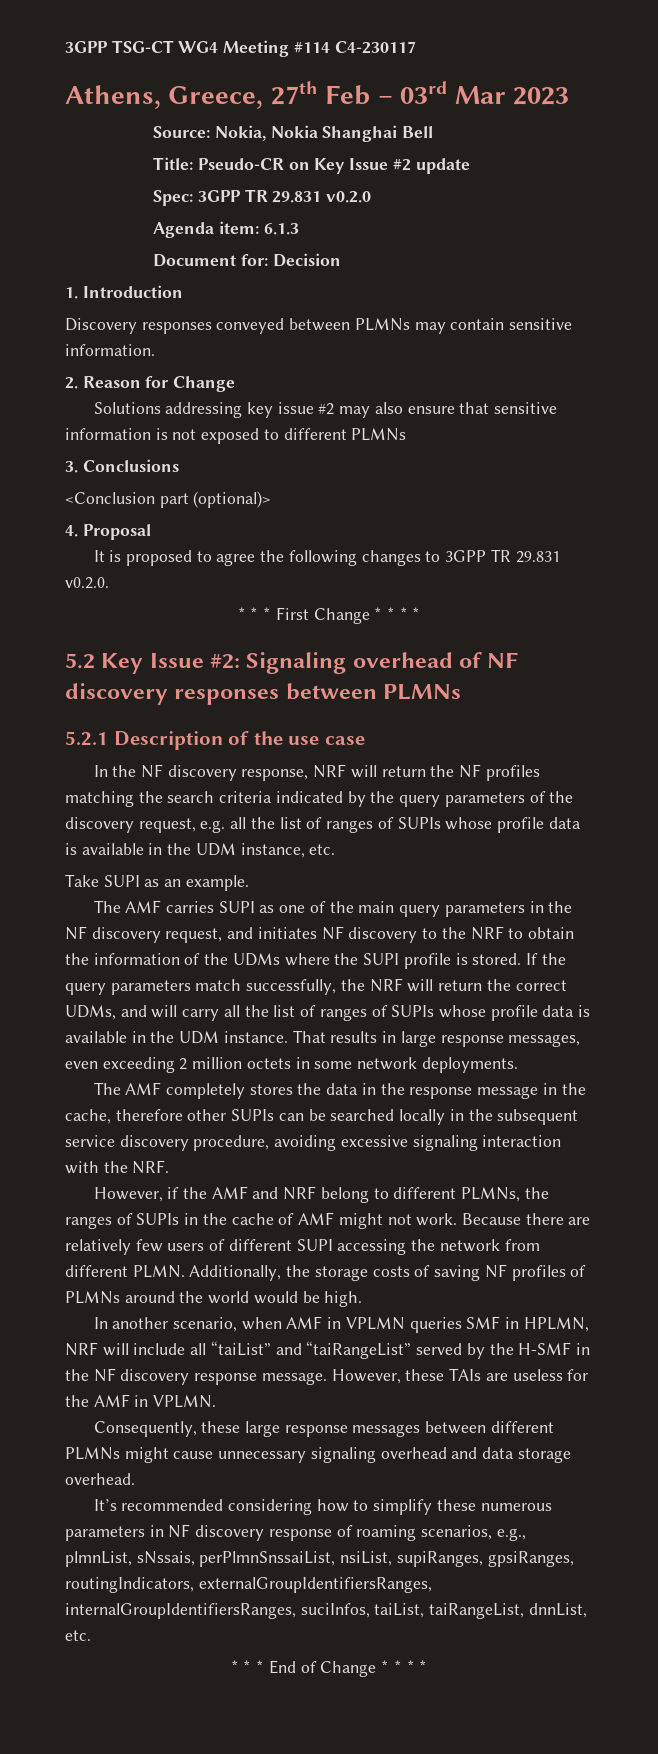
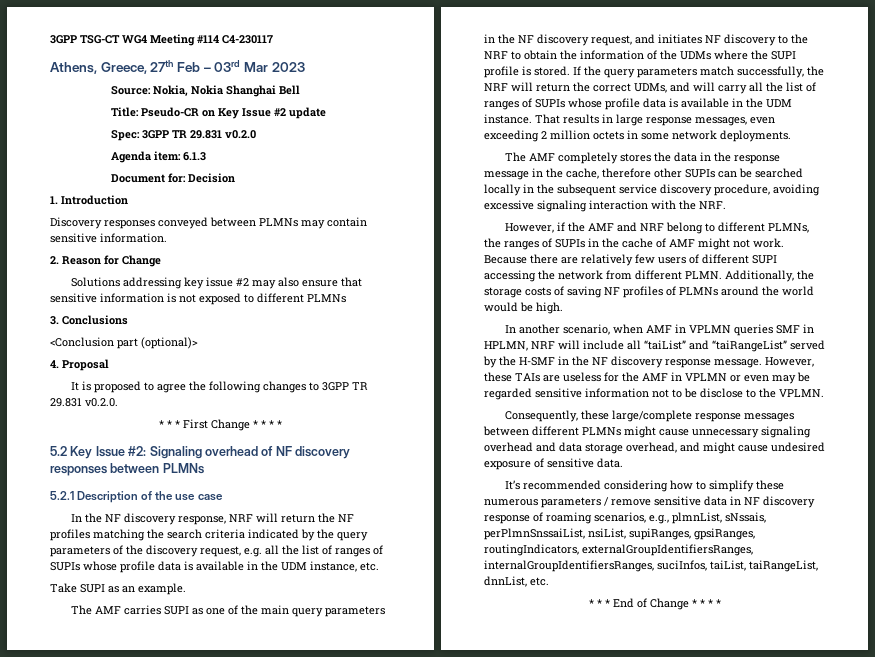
- However, these TAIs are useless for the AMF in VPLMN.
+ However, these TAIs are useless for the AMF in VPLMN or even may be regarded sensitive information not to be disclose to the VPLMN.
- Consequently, these large response messages between different PLMNs might cause unnecessary signaling overhead and data storage overhead.
+ Consequently, these large/complete response messages between different PLMNs might cause unnecessary signaling overhead and data storage overhead, and might cause undesired exposure of sensitive data.
- It’s recommended considering how to simplify these numerous parameters in NF discovery response of roaming scenarios, e.g., plmnList, sNssais, perPlmnSnssaiList, nsiList, supiRanges, gpsiRanges, routingIndicators, externalGroupIdentifiersRanges, internalGroupIdentifiersRanges, suciInfos, taiList, taiRangeList, dnnList, etc.
+ It’s recommended considering how to simplify these numerous parameters / remove sensitive data in NF discovery response of roaming scenarios, e.g., plmnList, sNssais, perPlmnSnssaiList, nsiList, supiRanges, gpsiRanges, routingIndicators, externalGroupIdentifiersRanges, internalGroupIdentifiersRanges, suciInfos, taiList, taiRangeList, dnnList, etc.

